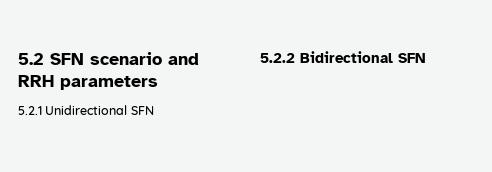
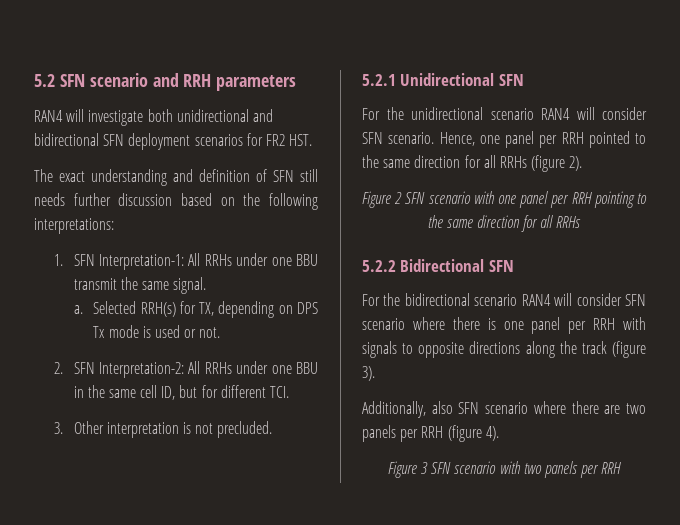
+ RAN4 will investigate both unidirectional and bidirectional SFN deployment scenarios for FR2 HST.
+ The exact understanding and definition of SFN still needs further discussion based on the following interpretations:
+ 1. SFN Interpretation-1: All RRHs under one BBU transmit the same signal.
+ a. Selected RRH(s) for TX, depending on DPS Tx mode is used or not.
+ 2. SFN Interpretation-2: All RRHs under one BBU in the same cell ID, but for different TCI.
+ 3. Other interpretation is not precluded.
  5.2.1 Unidirectional SFN
+ For the unidirectional scenario RAN4 will consider SFN scenario. Hence, one panel per RRH pointed to the same direction for all RRHs (figure 2).
+ Figure 2 SFN scenario with one panel per RRH pointing to the same direction for all RRHs
  5.2.2 Bidirectional SFN
+ For the bidirectional scenario RAN4 will consider SFN scenario where there is one panel per RRH with signals to opposite directions along the track (figure 3).
+ Additionally, also SFN scenario where there are two panels per RRH (figure 4).
+ Figure 3 SFN scenario with two panels per RRH

